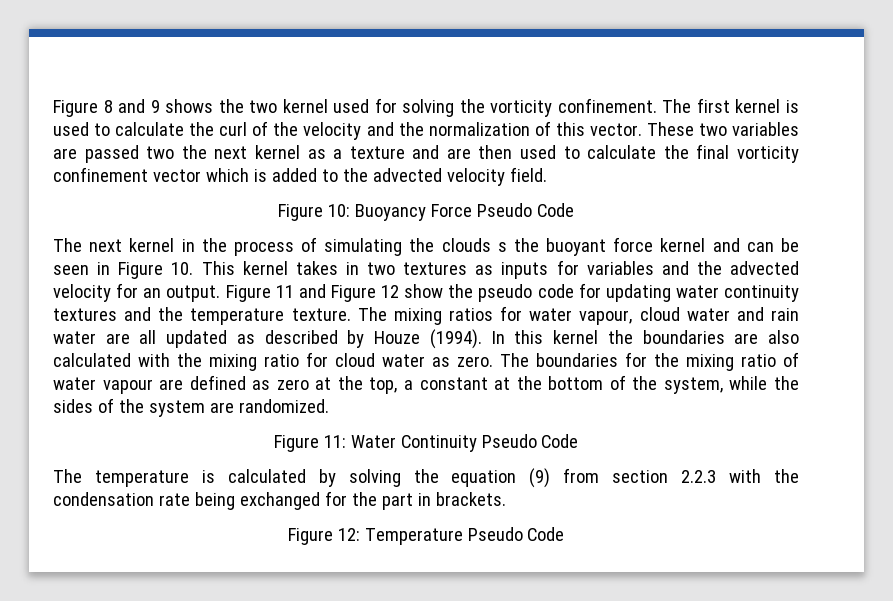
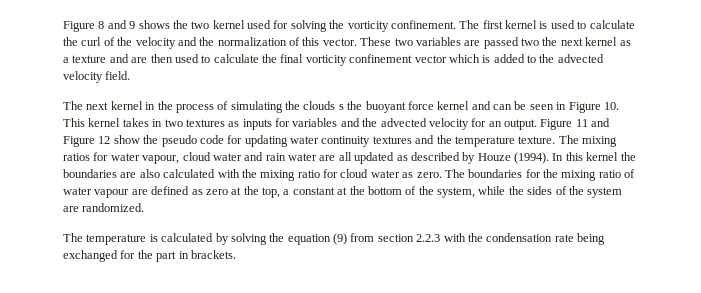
- Figure 10: Buoyancy Force Pseudo Code
- Figure 11: Water Continuity Pseudo Code
- Figure 12: Temperature Pseudo Code

